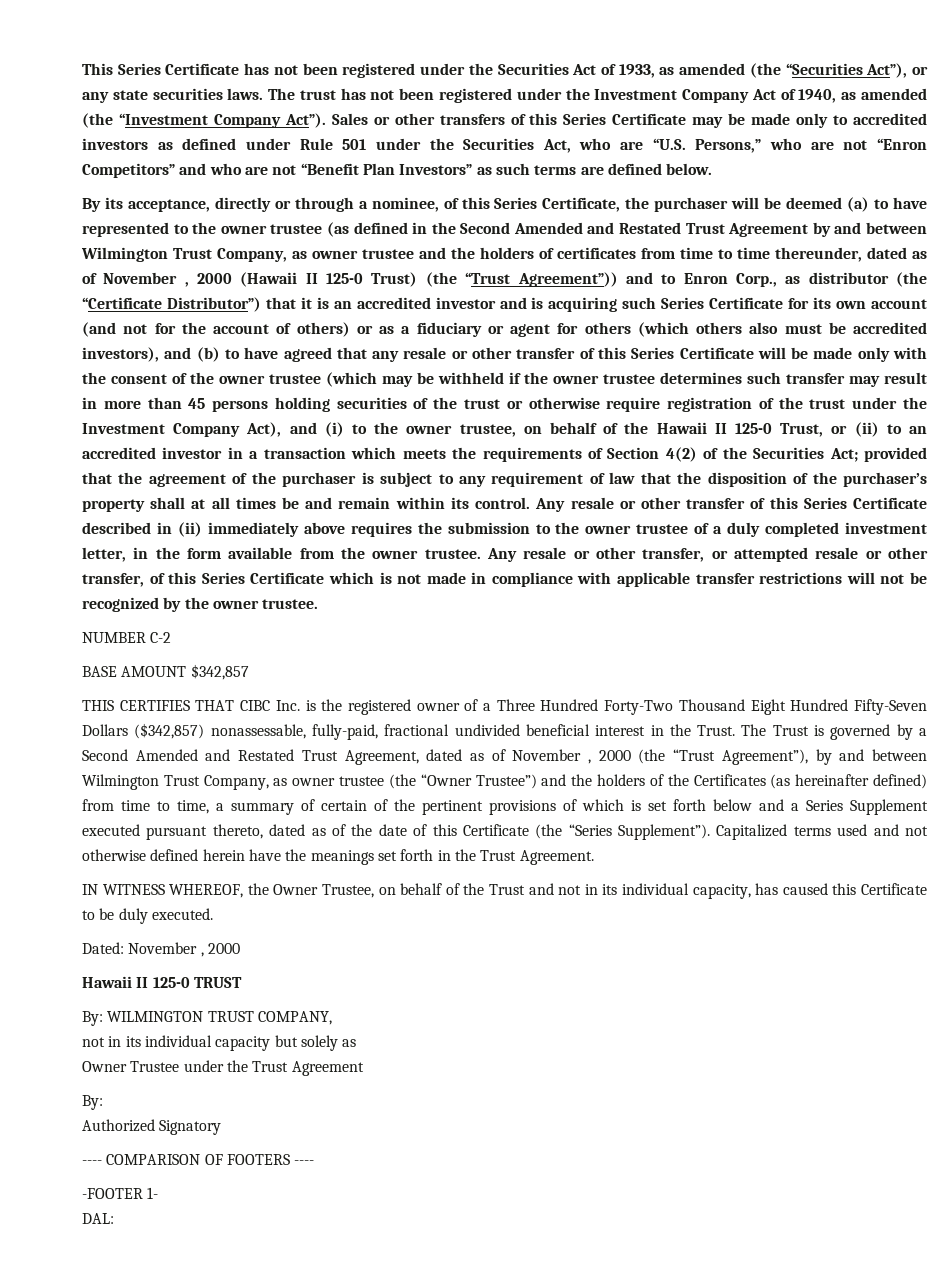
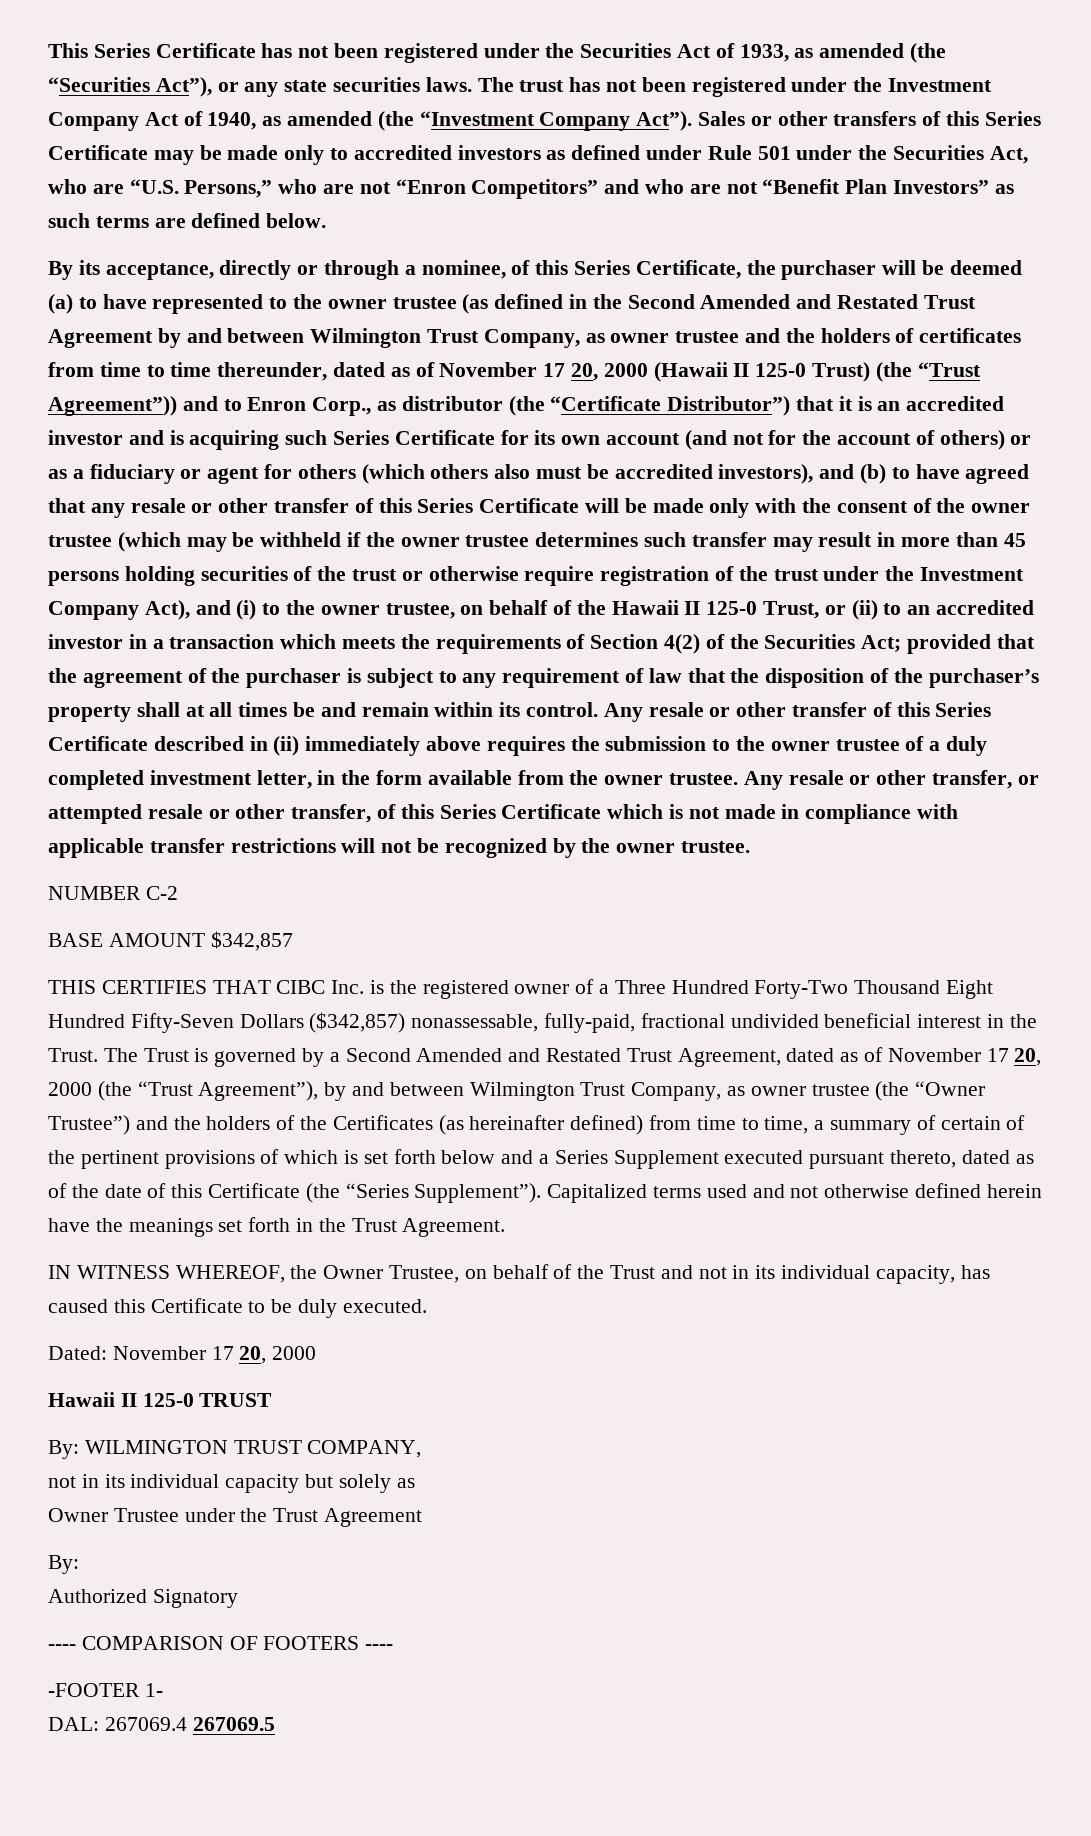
- By its acceptance, directly or through a nominee, of this Series Certificate, the purchaser will be deemed (a) to have represented to the owner trustee (as defined in the Second Amended and Restated Trust Agreement by and between Wilmington Trust Company, as owner trustee and the holders of certificates from time to time thereunder, dated as of November , 2000 (Hawaii II 125-0 Trust) (the “Trust Agreement”)) and to Enron Corp., as distributor (the “Certificate Distributor”) that it is an accredited investor and is acquiring such Series Certificate for its own account (and not for the account of others) or as a fiduciary or agent for others (which others also must be accredited investors), and (b) to have agreed that any resale or other transfer of this Series Certificate will be made only with the consent of the owner trustee (which may be withheld if the owner trustee determines such transfer may result in more than 45 persons holding securities of the trust or otherwise require registration of the trust under the Investment Company Act), and (i) to the owner trustee, on behalf of the Hawaii II 125-0 Trust, or (ii) to an accredited investor in a transaction which meets the requirements of Section 4(2) of the Securities Act;
+ By its acceptance, directly or through a nominee, of this Series Certificate, the purchaser will be deemed (a) to have represented to the owner trustee (as defined in the Second Amended and Restated Trust Agreement by and between Wilmington Trust Company, as owner trustee and the holders of certificates from time to time thereunder, dated as of November 17 20, 2000 (Hawaii II 125-0 Trust) (the “Trust Agreement”)) and to Enron Corp., as distributor (the “Certificate Distributor”) that it is an accredited investor and is acquiring such Series Certificate for its own account (and not for the account of others) or as a fiduciary or agent for others (which others also must be accredited investors), and (b) to have agreed that any resale or other transfer of this Series Certificate will be made only with the consent of the owner trustee (which may be withheld if the owner trustee determines such transfer may result in more than 45 persons holding securities of the trust or otherwise require registration of the trust under the Investment Company Act), and (i) to the owner trustee, on behalf of the Hawaii II 125-0 Trust, or (ii) to an accredited investor in a transaction which meets the requirements of Section 4(2) of the Securities Act;
- The Trust is governed by a Second Amended and Restated Trust Agreement, dated as of November , 2000 (the “Trust Agreement”), by and between Wilmington Trust Company, as owner trustee (the “Owner Trustee”) and the holders of the Certificates (as hereinafter defined) from time to time, a summary of certain of the pertinent provisions of which is set forth below and a Series Supplement executed pursuant thereto, dated as of the date of this Certificate (the “Series Supplement”).
+ The Trust is governed by a Second Amended and Restated Trust Agreement, dated as of November 17 20, 2000 (the “Trust Agreement”), by and between Wilmington Trust Company, as owner trustee (the “Owner Trustee”) and the holders of the Certificates (as hereinafter defined) from time to time, a summary of certain of the pertinent provisions of which is set forth below and a Series Supplement executed pursuant thereto, dated as of the date of this Certificate (the “Series Supplement”).
- Dated: November , 2000
+ Dated: November 17 20, 2000
- DAL:
+ DAL: 267069.4 267069.5

